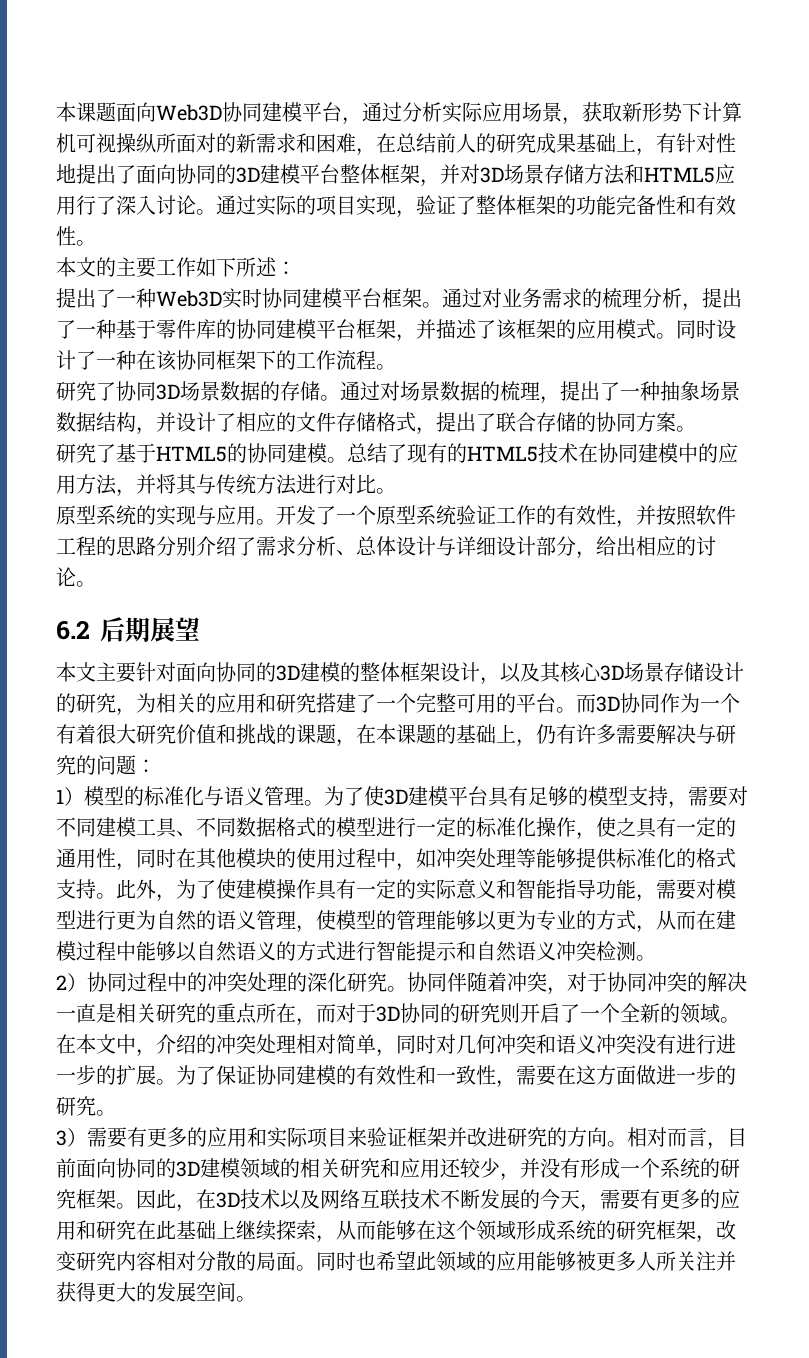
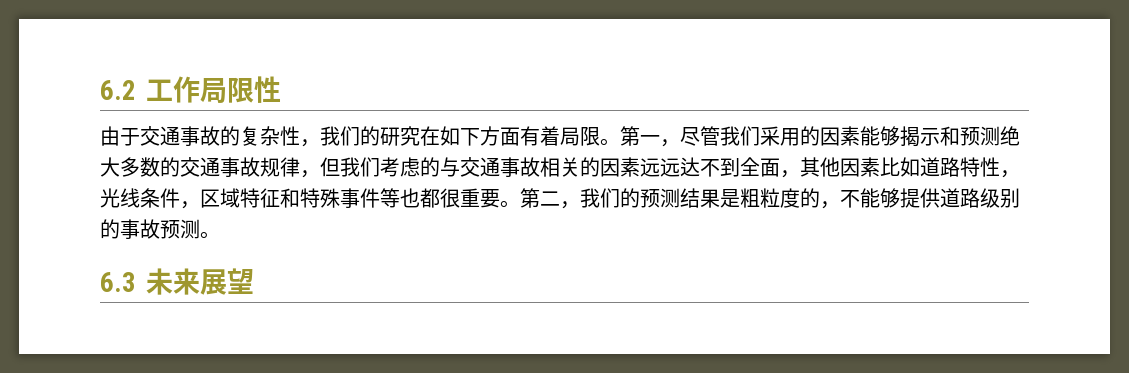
- 本课题面向Web3D协同建模平台，通过分析实际应用场景，获取新形势下计算机可视操纵所面对的新需求和困难，在总结前人的研究成果基础上，有针对性地提出了面向协同的3D建模平台整体框架，并对3D场景存储方法和HTML5应用行了深入讨论。通过实际的项目实现，验证了整体框架的功能完备性和有效性。
- 本文的主要工作如下所述：
- 提出了一种Web3D实时协同建模平台框架。通过对业务需求的梳理分析，提出了一种基于零件库的协同建模平台框架，并描述了该框架的应用模式。同时设计了一种在该协同框架下的工作流程。
- 研究了协同3D场景数据的存储。通过对场景数据的梳理，提出了一种抽象场景数据结构，并设计了相应的文件存储格式，提出了联合存储的协同方案。
- 研究了基于HTML5的协同建模。总结了现有的HTML5技术在协同建模中的应用方法，并将其与传统方法进行对比。
- 原型系统的实现与应用。开发了一个原型系统验证工作的有效性，并按照软件工程的思路分别介绍了需求分析、总体设计与详细设计部分，给出相应的讨论。
- 6.2后期展望
- 本文主要针对面向协同的3D建模的整体框架设计，以及其核心3D场景存储设计的研究，为相关的应用和研究搭建了一个完整可用的平台。而3D协同作为一个有着很大研究价值和挑战的课题，在本课题的基础上，仍有许多需要解决与研究的问题：
- 1）模型的标准化与语义管理。为了使3D建模平台具有足够的模型支持，需要对不同建模工具、不同数据格式的模型进行一定的标准化操作，使之具有一定的通用性，同时在其他模块的使用过程中，如冲突处理等能够提供标准化的格式支持。此外，为了使建模操作具有一定的实际意义和智能指导功能，需要对模型进行更为自然的语义管理，使模型的管理能够以更为专业的方式，从而在建模过程中能够以自然语义的方式进行智能提示和自然语义冲突检测。
- 2）协同过程中的冲突处理的深化研究。协同伴随着冲突，对于协同冲突的解决一直是相关研究的重点所在，而对于3D协同的研究则开启了一个全新的领域。在本文中，介绍的冲突处理相对简单，同时对几何冲突和语义冲突没有进行进一步的扩展。为了保证协同建模的有效性和一致性，需要在这方面做进一步的研究。
- 3）需要有更多的应用和实际项目来验证框架并改进研究的方向。相对而言，目前面向协同的3D建模领域的相关研究和应用还较少，并没有形成一个系统的研究框架。因此，在3D技术以及网络互联技术不断发展的今天，需要有更多的应用和研究在此基础上继续探索，从而能够在这个领域形成系统的研究框架，改变研究内容相对分散的局面。同时也希望此领域的应用能够被更多人所关注并获得更大的发展空间。
+ 6.2工作局限性
+ 由于交通事故的复杂性，我们的研究在如下方面有着局限。第一，尽管我们采用的因素能够揭示和预测绝大多数的交通事故规律，但我们考虑的与交通事故相关的因素远远达不到全面，其他因素比如道路特性，光线条件，区域特征和特殊事件等也都很重要。第二，我们的预测结果是粗粒度的，不能够提供道路级别的事故预测。
+ 6.3未来展望

